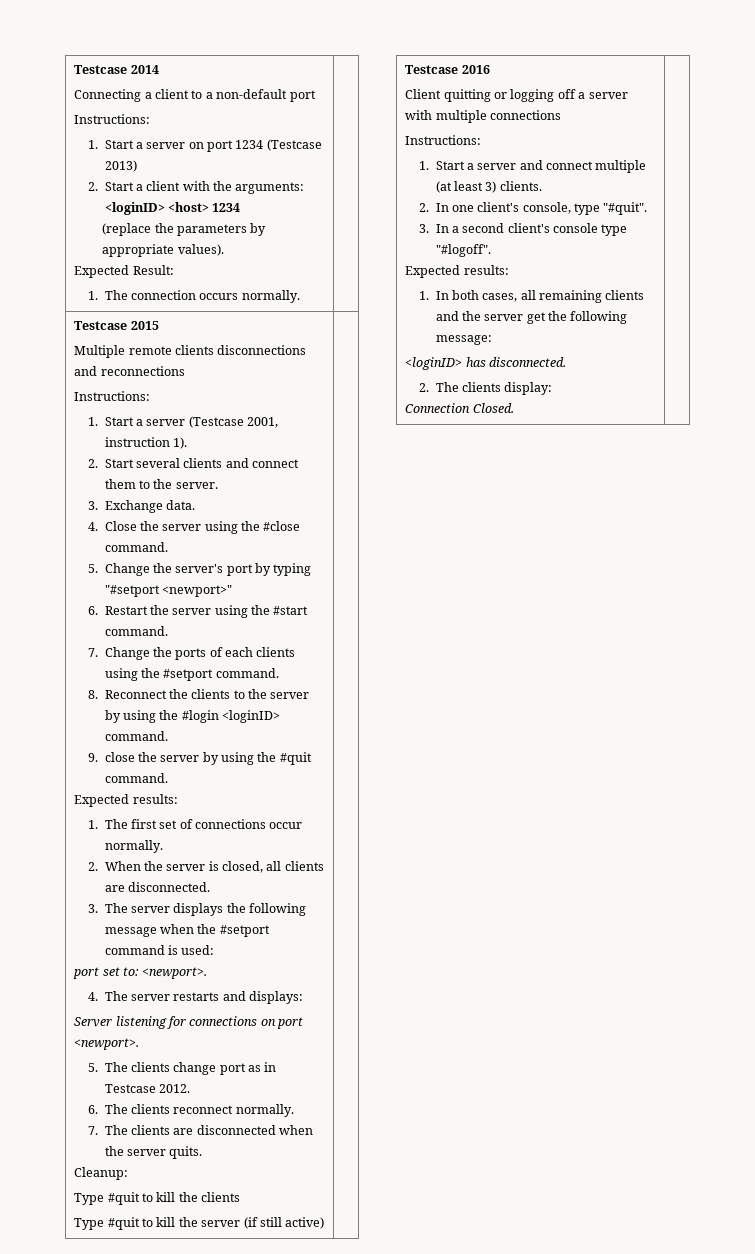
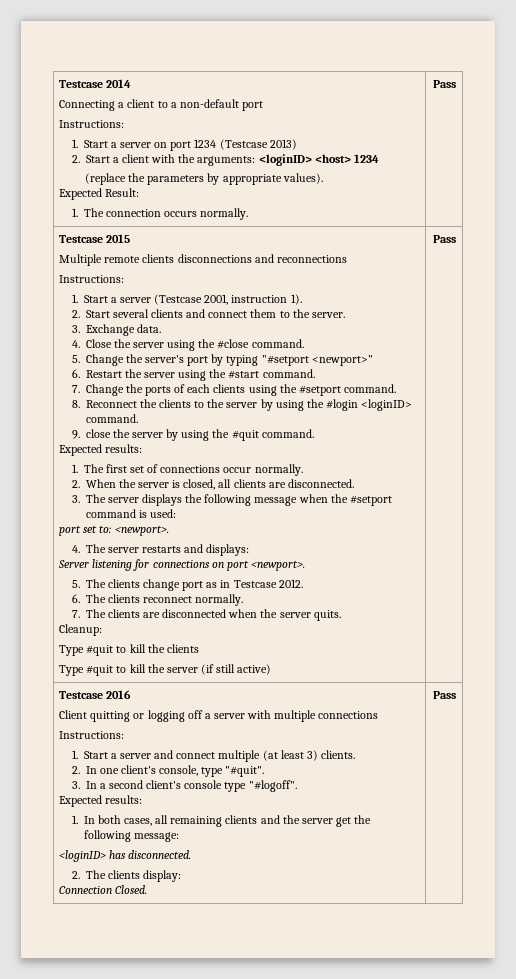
- 1. The connection occurs normally.
+ 1. The connection occurs normally. | Pass
- Type #quit to kill the server (if still active)
+ Type #quit to kill the server (if still active) | Pass
- Connection Closed.
+ Connection Closed. | Pass

